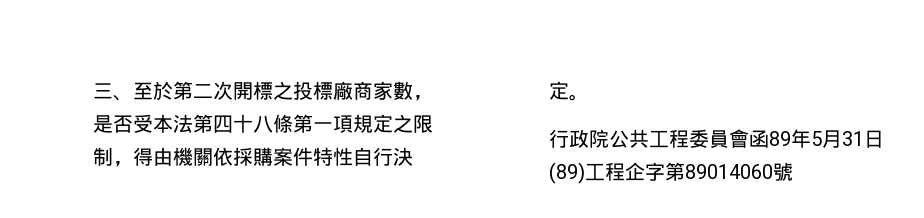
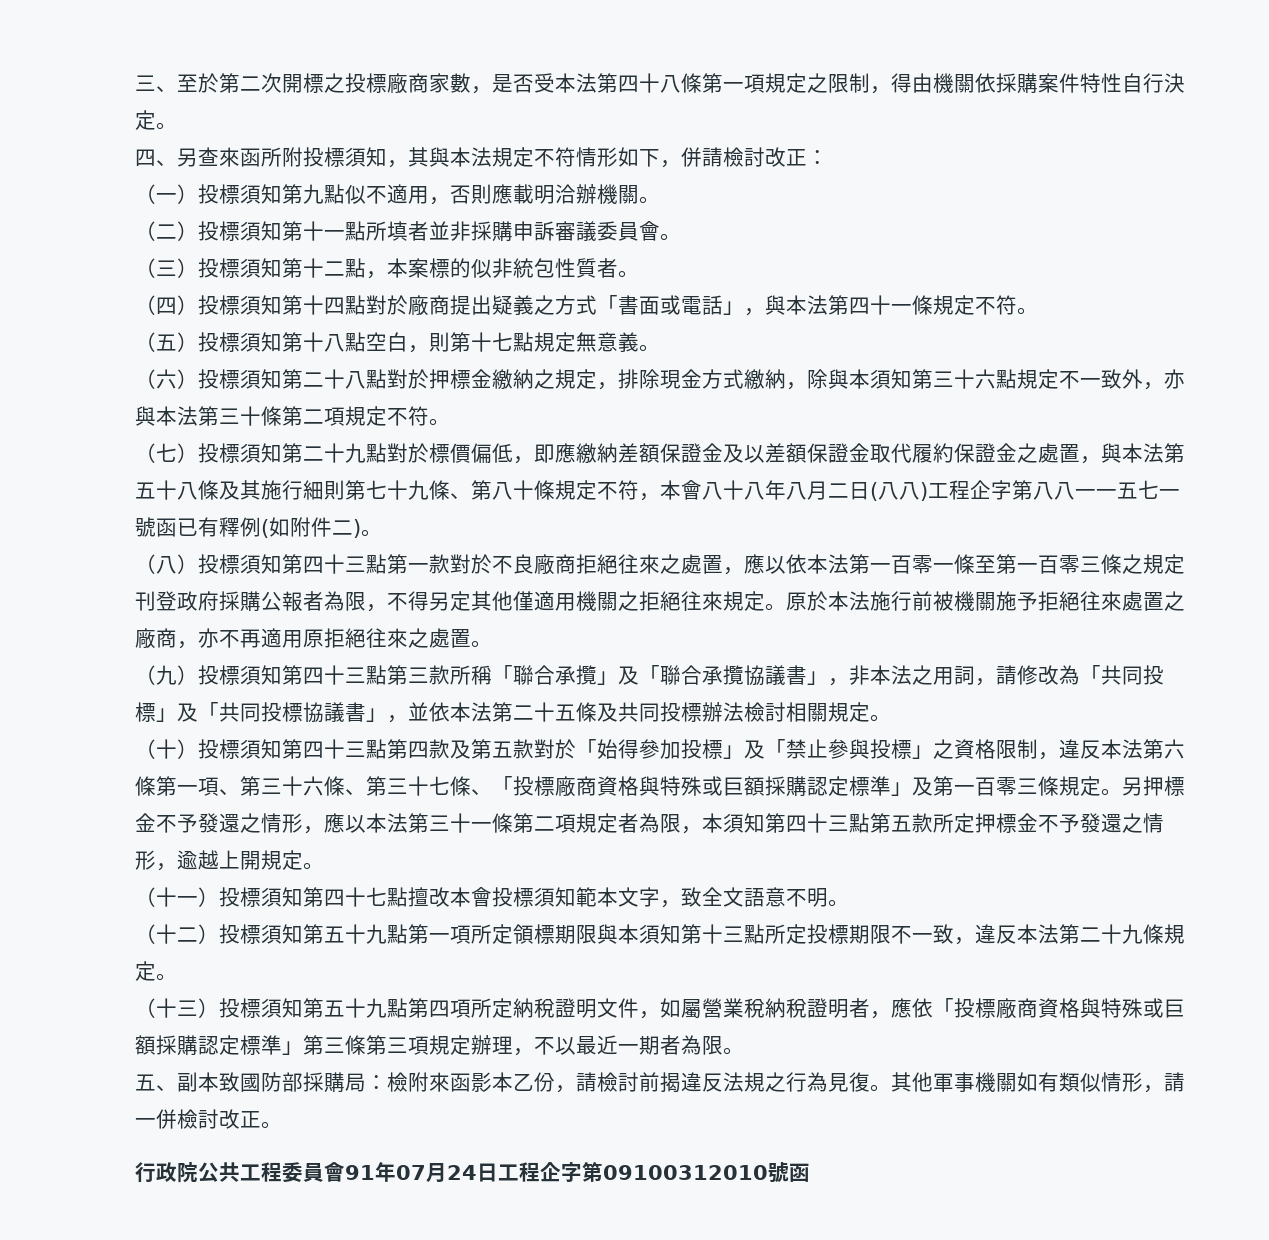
+ 四、另查來函所附投標須知，其與本法規定不符情形如下，併請檢討改正：
+ （一）投標須知第九點似不適用，否則應載明洽辦機關。
+ （二）投標須知第十一點所填者並非採購申訴審議委員會。
+ （三）投標須知第十二點，本案標的似非統包性質者。
+ （四）投標須知第十四點對於廠商提出疑義之方式「書面或電話」，與本法第四十一條規定不符。
+ （五）投標須知第十八點空白，則第十七點規定無意義。
+ （六）投標須知第二十八點對於押標金繳納之規定，排除現金方式繳納，除與本須知第三十六點規定不一致外，亦與本法第三十條第二項規定不符。
+ （七）投標須知第二十九點對於標價偏低，即應繳納差額保證金及以差額保證金取代履約保證金之處置，與本法第五十八條及其施行細則第七十九條、第八十條規定不符，本會八十八年八月二日(八八)工程企字第八八一一五七一號函已有釋例(如附件二)。
+ （八）投標須知第四十三點第一款對於不良廠商拒絕往來之處置，應以依本法第一百零一條至第一百零三條之規定刊登政府採購公報者為限，不得另定其他僅適用機關之拒絕往來規定。原於本法施行前被機關施予拒絕往來處置之廠商，亦不再適用原拒絕往來之處置。
+ （九）投標須知第四十三點第三款所稱「聯合承攬」及「聯合承攬協議書」，非本法之用詞，請修改為「共同投標」及「共同投標協議書」，並依本法第二十五條及共同投標辦法檢討相關規定。
+ （十）投標須知第四十三點第四款及第五款對於「始得參加投標」及「禁止參與投標」之資格限制，違反本法第六條第一項、第三十六條、第三十七條、「投標廠商資格與特殊或巨額採購認定標準」及第一百零三條規定。另押標金不予發還之情形，應以本法第三十一條第二項規定者為限，本須知第四十三點第五款所定押標金不予發還之情形，逾越上開規定。
+ （十一）投標須知第四十七點擅改本會投標須知範本文字，致全文語意不明。
+ （十二）投標須知第五十九點第一項所定領標期限與本須知第十三點所定投標期限不一致，違反本法第二十九條規定。
+ （十三）投標須知第五十九點第四項所定納稅證明文件，如屬營業稅納稅證明者，應依「投標廠商資格與特殊或巨額採購認定標準」第三條第三項規定辦理，不以最近一期者為限。
+ 五、副本致國防部採購局：檢附來函影本乙份，請檢討前揭違反法規之行為見復。其他軍事機關如有類似情形，請一併檢討改正。
- 行政院公共工程委員會函89年5月31日(89)工程企字第89014060號
+ 行政院公共工程委員會91年07月24日工程企字第09100312010號函

